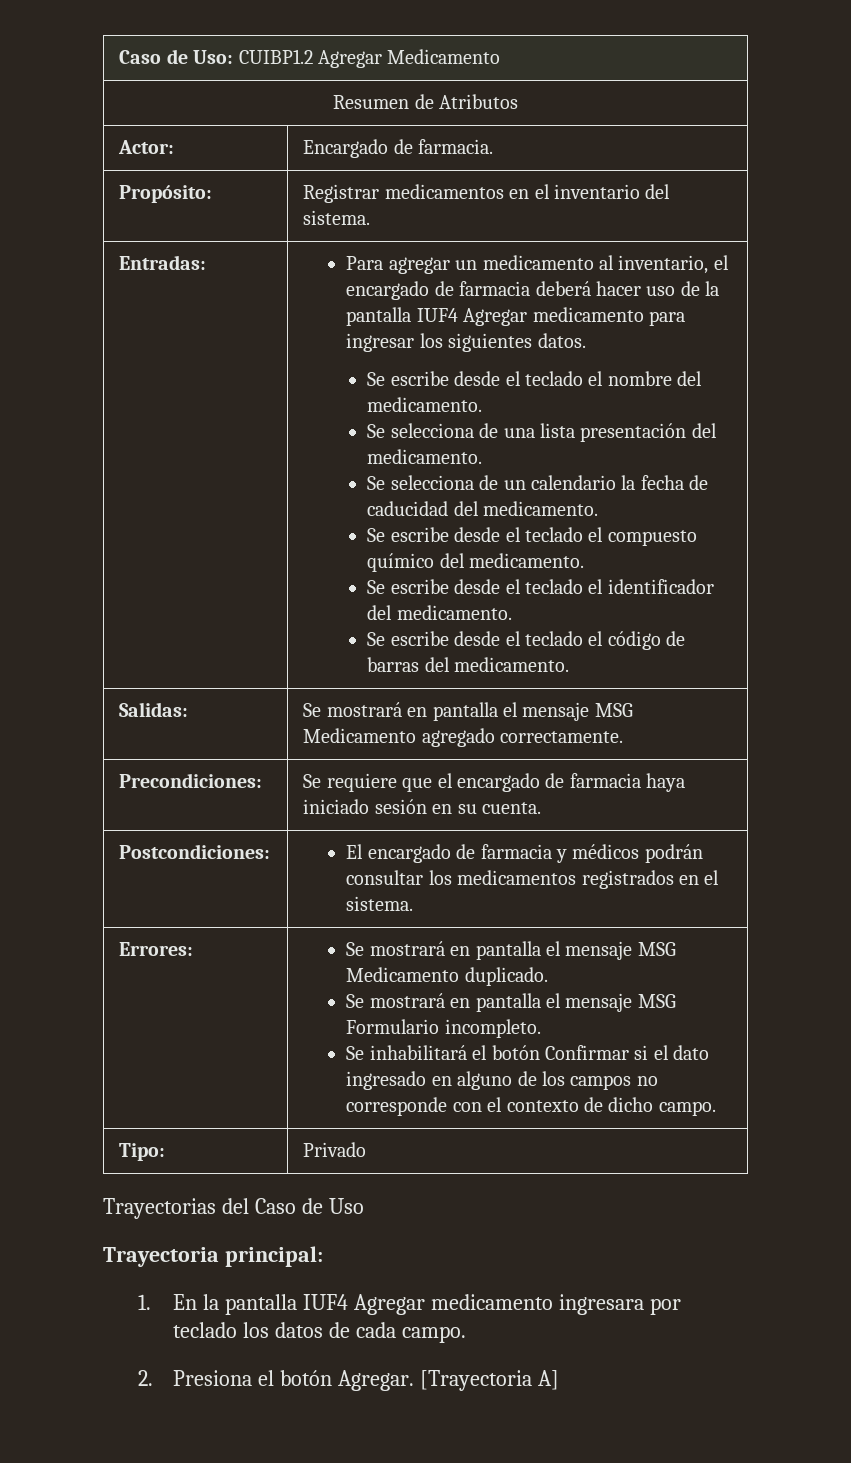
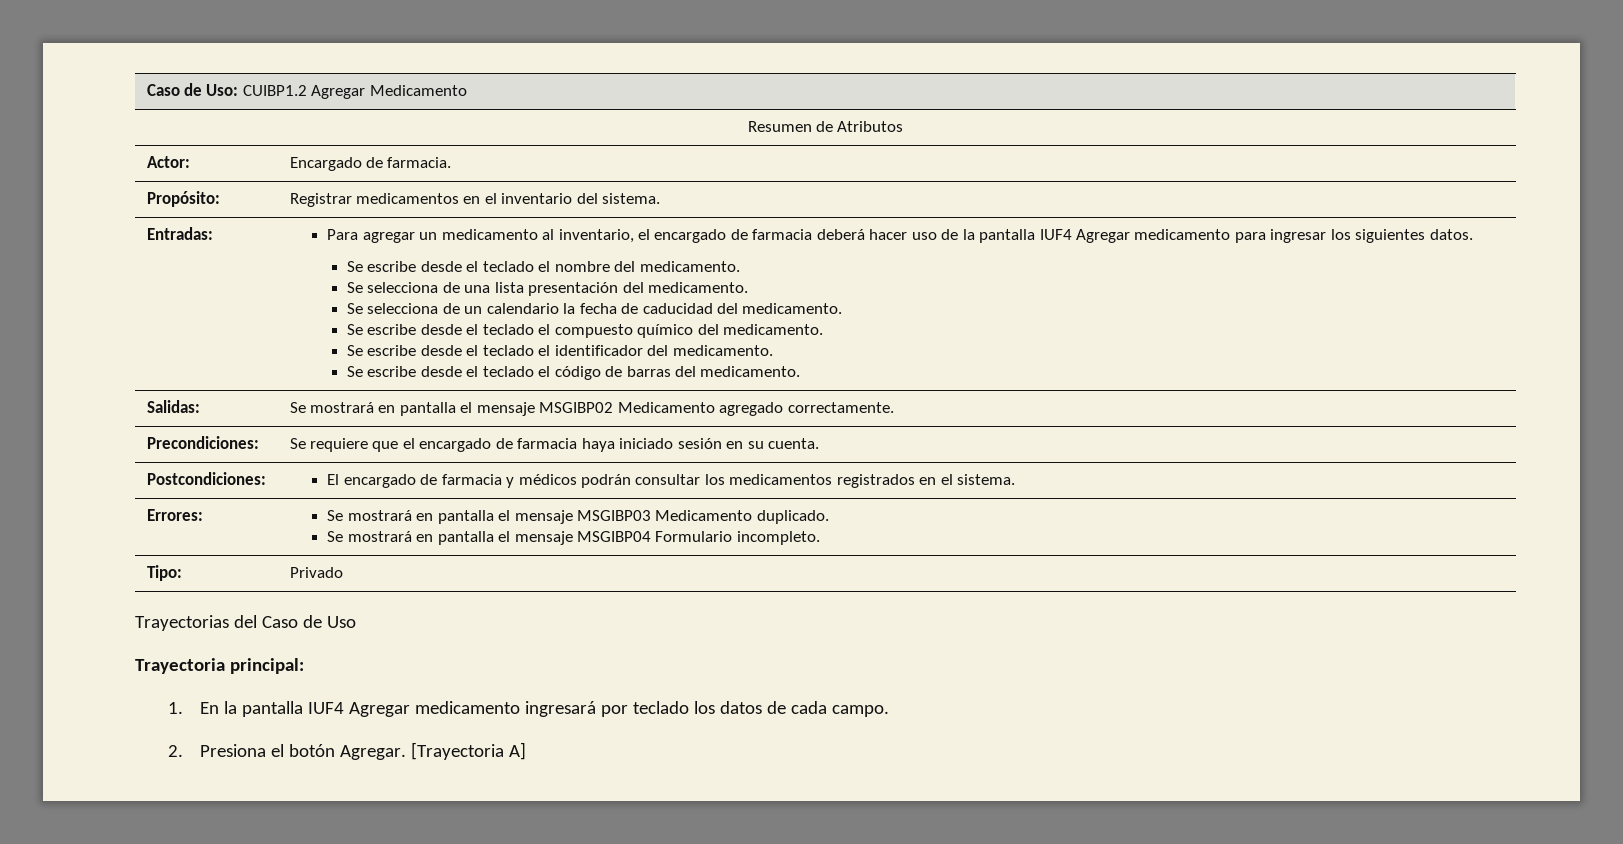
- Salidas: | Se mostrará en pantalla el mensaje MSG Medicamento agregado correctamente.
+ Salidas: | Se mostrará en pantalla el mensaje MSGIBP02 Medicamento agregado correctamente.
- Se mostrará en pantalla el mensaje MSG Medicamento duplicado.
+ Se mostrará en pantalla el mensaje MSGIBP03 Medicamento duplicado.
- Se mostrará en pantalla el mensaje MSG Formulario incompleto.
+ Se mostrará en pantalla el mensaje MSGIBP04 Formulario incompleto.
- Se inhabilitará el botón Confirmar si el dato ingresado en alguno de los campos no corresponde con el contexto de dicho campo.
- 1. En la pantalla IUF4 Agregar medicamento ingresara por teclado los datos de cada campo.
+ 1. En la pantalla IUF4 Agregar medicamento ingresará por teclado los datos de cada campo.

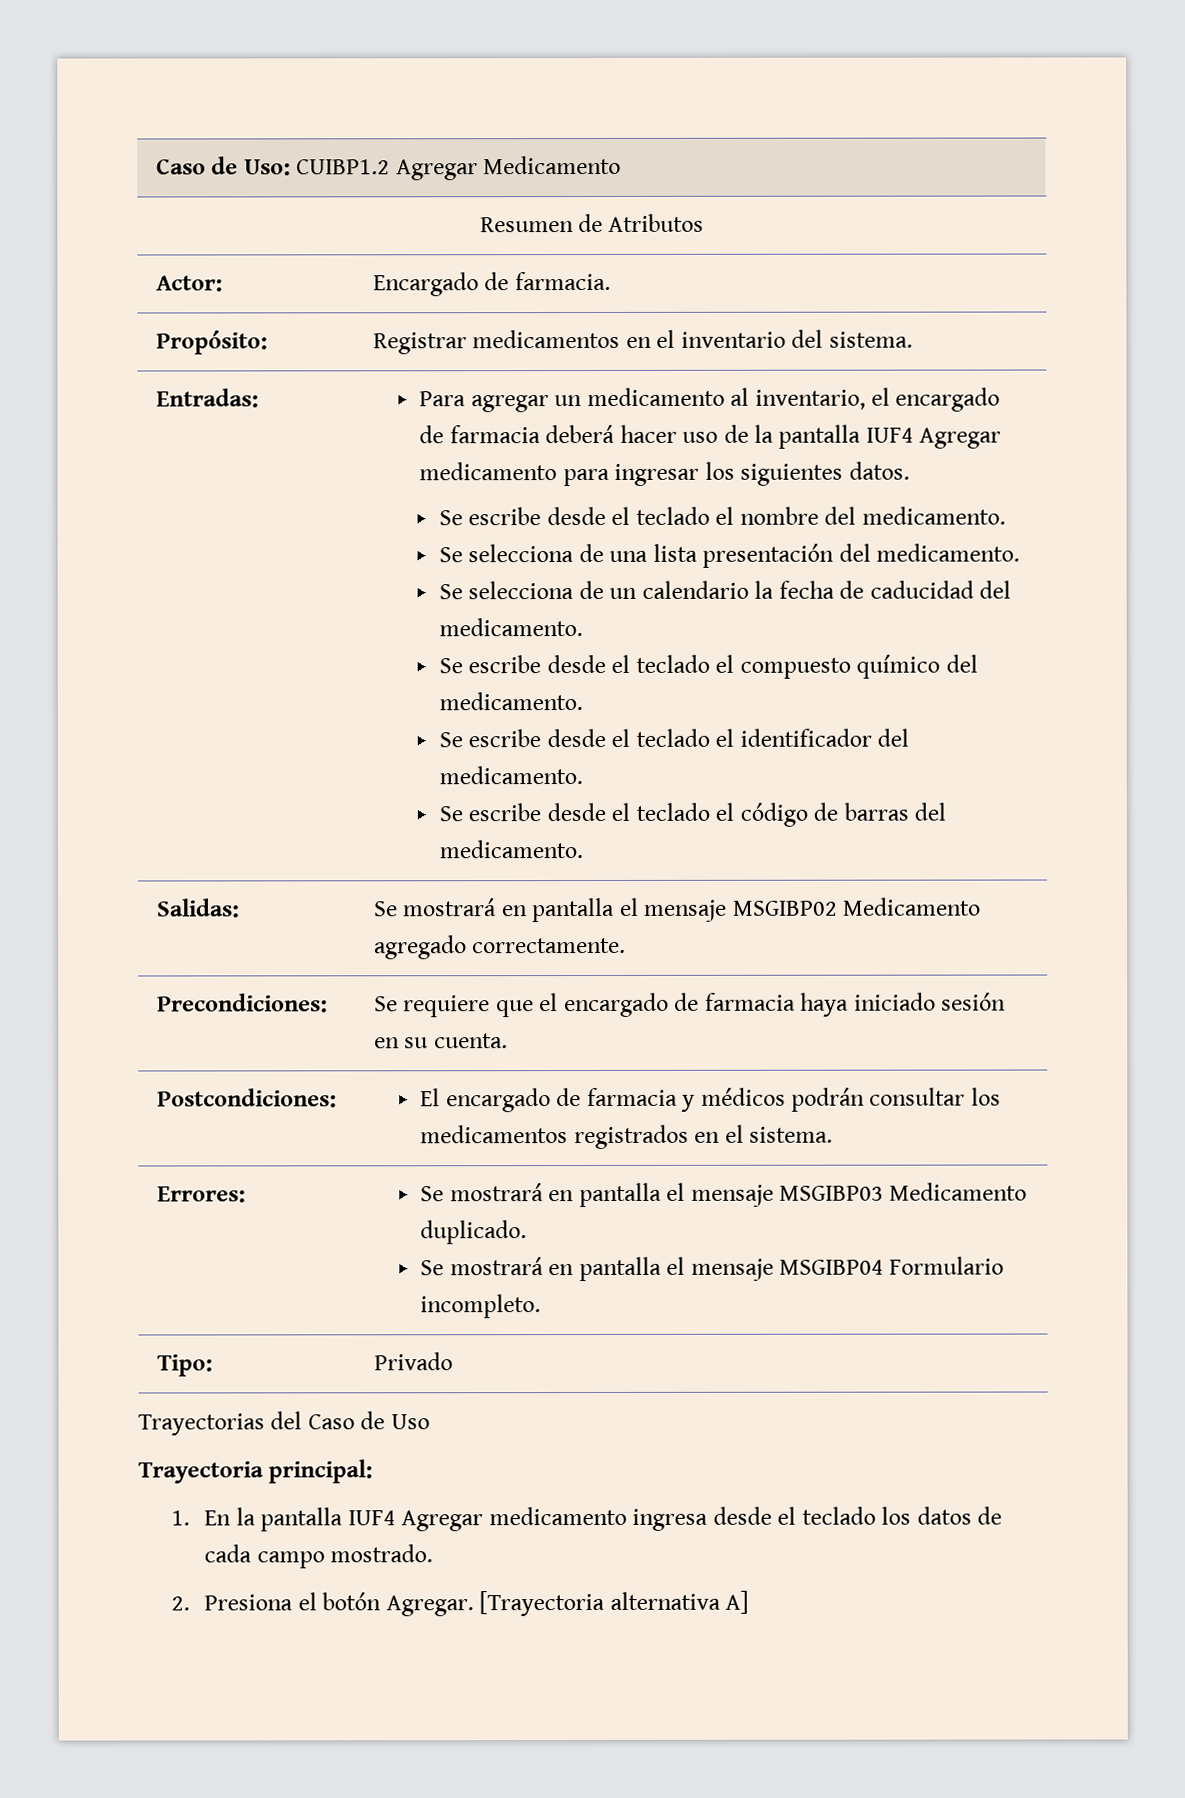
- 1. En la pantalla IUF4 Agregar medicamento ingresará por teclado los datos de cada campo.
+ 1. En la pantalla IUF4 Agregar medicamento ingresa desde el teclado los datos de cada campo mostrado.
- [Trayectoria A]
+ [Trayectoria alternativa A]

